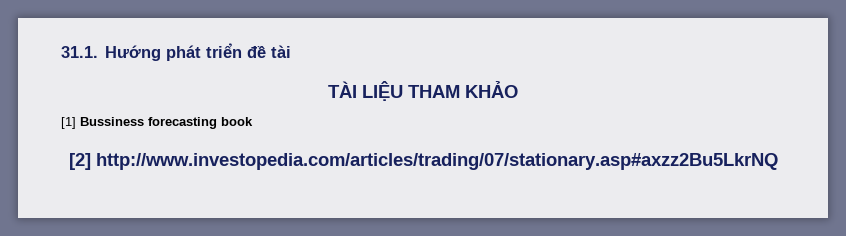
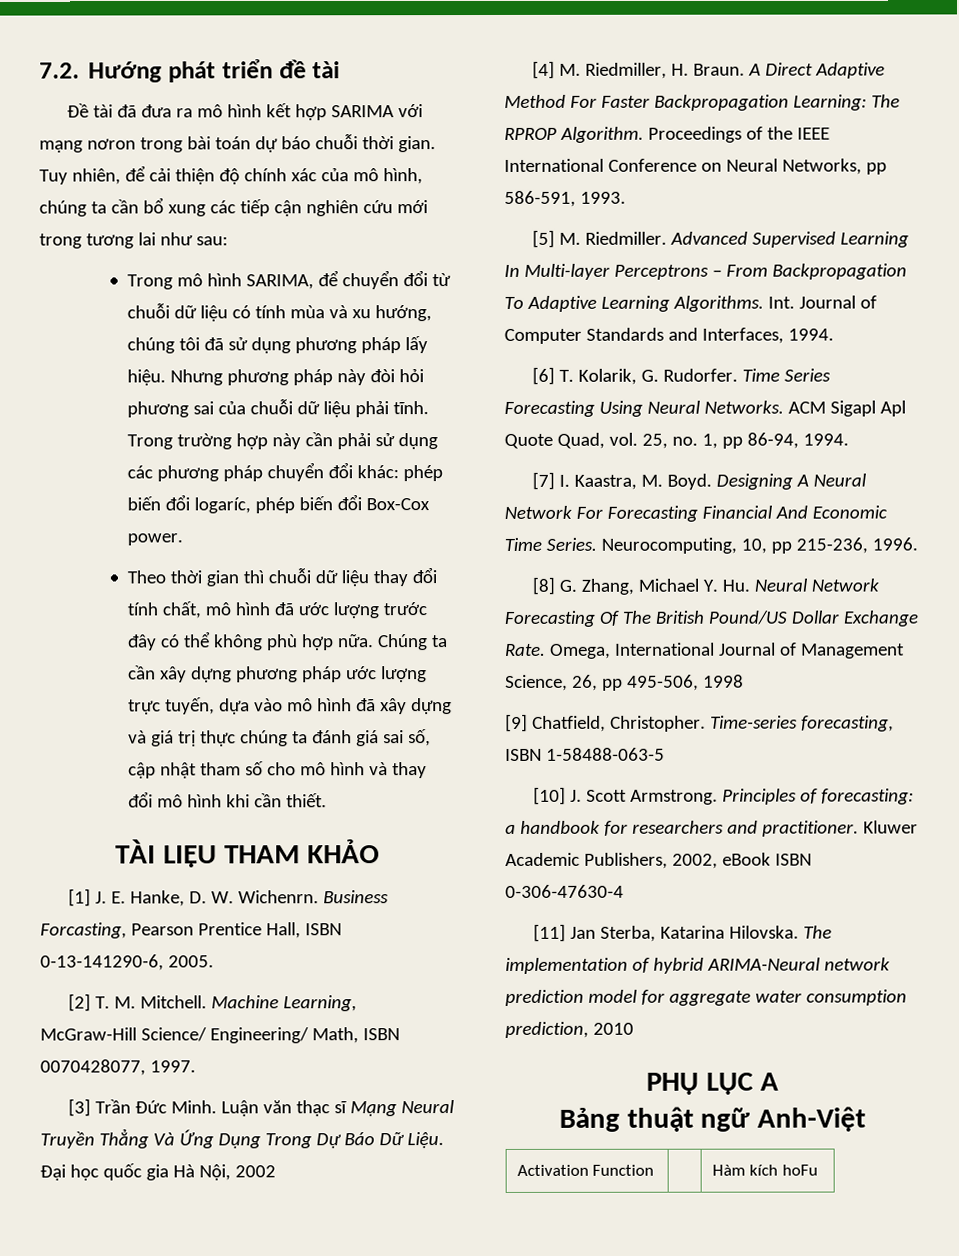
- 31.1. Hướng phát triển đề tài
+ 7.2. Hướng phát triển đề tài
+ Đề tài đã đưa ra mô hình kết hợp SARIMA với mạng nơron trong bài toán dự báo chuỗi thời gian. Tuy nhiên, để cải thiện độ chính xác của mô hình, chúng ta cần bổ xung các tiếp cận nghiên cứu mới trong tương lai như sau:
+ Trong mô hình SARIMA, để chuyển đổi từ chuỗi dữ liệu có tính mùa và xu hướng, chúng tôi đã sử dụng phương pháp lấy hiệu. Nhưng phương pháp này đòi hỏi phương sai của chuỗi dữ liệu phải tĩnh. Trong trường hợp này cần phải sử dụng các phương pháp chuyển đổi khác: phép biến đổi logaríc, phép biến đổi Box-Cox power.
+ Theo thời gian thì chuỗi dữ liệu thay đổi tính chất, mô hình đã ước lượng trước đây có thể không phù hợp nữa. Chúng ta cần xây dựng phương pháp ước lượng trực tuyến, dựa vào mô hình đã xây dựng và giá trị thực chúng ta đánh giá sai số, cập nhật tham số cho mô hình và thay đổi mô hình khi cần thiết.
- [1] Bussiness forecasting book
- [2] http://www.investopedia.com/articles/trading/07/stationary.asp#axzz2Bu5LkrNQ
+ [1] J. E. Hanke, D. W. Wichenrn. Business Forcasting, Pearson Prentice Hall, ISBN 0-13-141290-6, 2005.
+ [2] T. M. Mitchell. Machine Learning, McGraw-Hill Science/ Engineering/ Math, ISBN 0070428077, 1997.
+ [3] Trần Đức Minh. Luận văn thạc sĩ Mạng Neural Truyền Thẳng Và Ứng Dụng Trong Dự Báo Dữ Liệu. Đại học quốc gia Hà Nội, 2002
+ [4] M. Riedmiller, H. Braun. A Direct Adaptive Method For Faster Backpropagation Learning: The RPROP Algorithm. Proceedings of the IEEE International Conference on Neural Networks, pp 586-591, 1993.
+ [5] M. Riedmiller. Advanced Supervised Learning In Multi-layer Perceptrons – From Backpropagation To Adaptive Learning Algorithms. Int. Journal of Computer Standards and Interfaces, 1994.
+ [6] T. Kolarik, G. Rudorfer. Time Series Forecasting Using Neural Networks. ACM Sigapl Apl Quote Quad, vol. 25, no. 1, pp 86-94, 1994.
+ [7] I. Kaastra, M. Boyd. Designing A Neural Network For Forecasting Financial And Economic Time Series. Neurocomputing, 10, pp 215-236, 1996.
+ [8] G. Zhang, Michael Y. Hu. Neural Network Forecasting Of The British Pound/US Dollar Exchange Rate. Omega, International Journal of Management Science, 26, pp 495-506, 1998
+ [9] Chatfield, Christopher. Time-series forecasting, ISBN 1-58488-063-5
+ [10] J. Scott Armstrong. Principles of forecasting: a handbook for researchers and practitioner. Kluwer Academic Publishers, 2002, eBook ISBN 0-306-47630-4
+ [11] Jan Sterba, Katarina Hilovska. The implementation of hybrid ARIMA-Neural network prediction model for aggregate water consumption prediction, 2010
+ PHỤ LỤC A
+ Bảng thuật ngữ Anh-Việt
+ Activation Function | | Hàm kích hoFu

